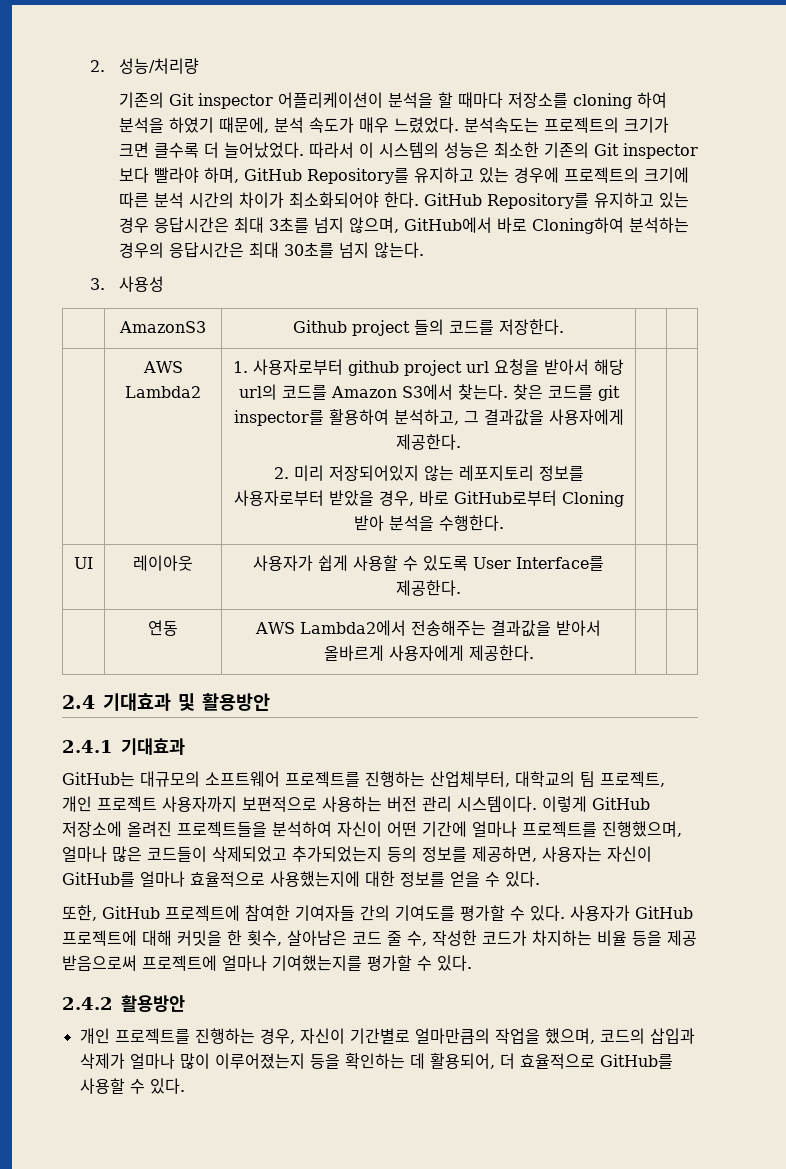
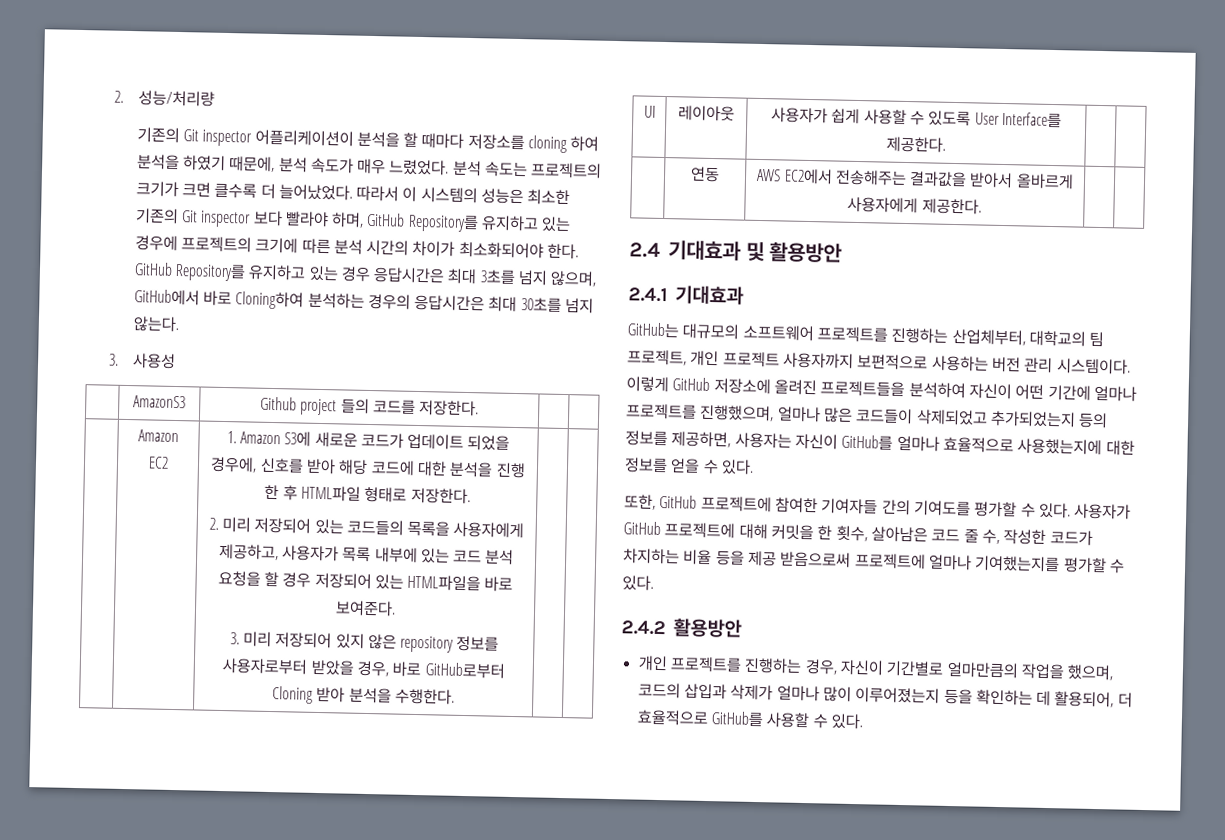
- 분석속도는 프로젝트의 크기가 크면 클수록 더 늘어났었다.
+ 분석 속도는 프로젝트의 크기가 크면 클수록 더 늘어났었다.
- AWS Lambda2
+ Amazon EC2
- 1. 사용자로부터 github project url 요청을 받아서 해당 url의 코드를 Amazon S3에서 찾는다. 찾은 코드를 git inspector를 활용하여 분석하고, 그 결과값을 사용자에게 제공한다.
- 2. 미리 저장되어있지 않는 레포지토리 정보를 사용자로부터 받았을 경우, 바로 GitHub로부터 Cloning 받아 분석을 수행한다.
+ 1. Amazon S3에 새로운 코드가 업데이트 되었을 경우에, 신호를 받아 해당 코드에 대한 분석을 진행 한 후 HTML파일 형태로 저장한다.
+ 2. 미리 저장되어 있는 코드들의 목록을 사용자에게 제공하고, 사용자가 목록 내부에 있는 코드 분석 요청을 할 경우 저장되어 있는 HTML파일을 바로 보여준다.
+ 3. 미리 저장되어 있지 않은 repository 정보를 사용자로부터 받았을 경우, 바로 GitHub로부터 Cloning 받아 분석을 수행한다.
- | 연동 | AWS Lambda2에서 전송해주는 결과값을 받아서 올바르게 사용자에게 제공한다. | |
+ | 연동 | AWS EC2에서 전송해주는 결과값을 받아서 올바르게 사용자에게 제공한다. | |

